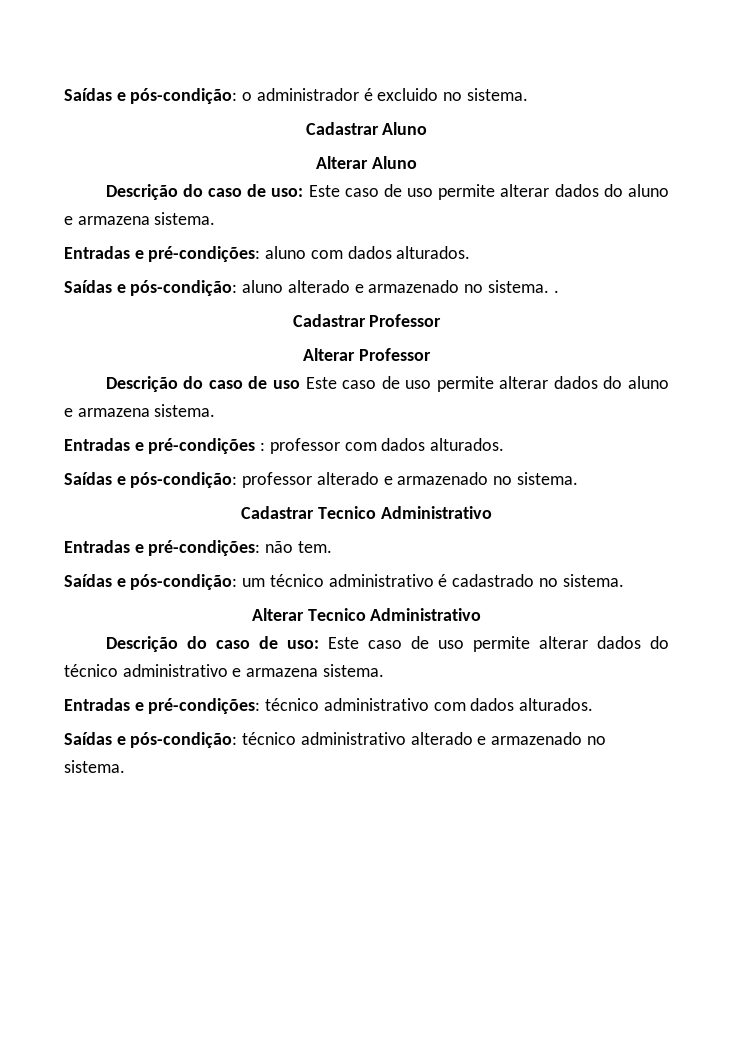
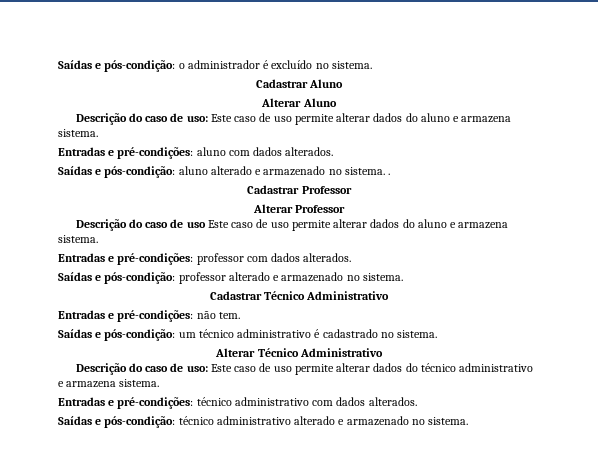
- Saídas e pós-condição: o administrador é excluido no sistema.
+ Saídas e pós-condição: o administrador é excluído no sistema.
- Entradas e pré-condições: aluno com dados alturados.
+ Entradas e pré-condições: aluno com dados alterados.
- Entradas e pré-condições : professor com dados alturados.
+ Entradas e pré-condições: professor com dados alterados.
- Cadastrar Tecnico Administrativo
+ Cadastrar Técnico Administrativo
- Alterar Tecnico Administrativo
+ Alterar Técnico Administrativo
- Entradas e pré-condições: técnico administrativo com dados alturados.
+ Entradas e pré-condições: técnico administrativo com dados alterados.

